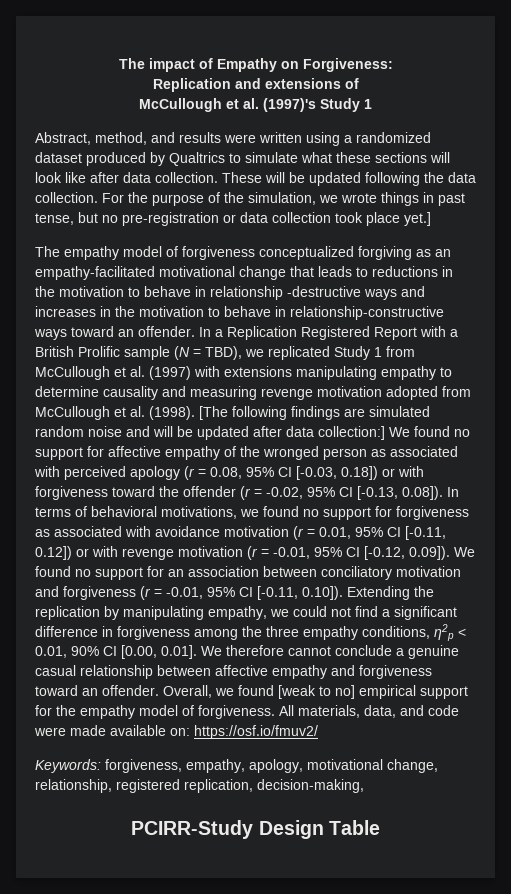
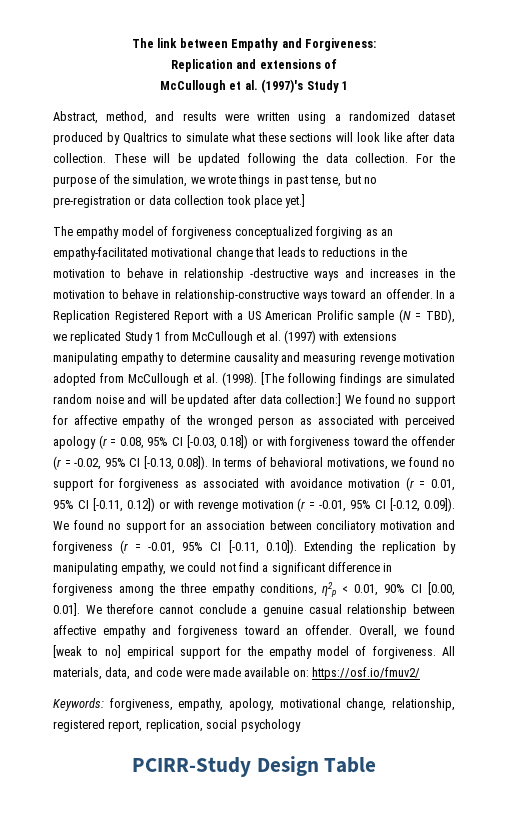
- The impact of Empathy on Forgiveness:
+ The link between Empathy and Forgiveness:
- In a Replication Registered Report with a British Prolific sample (N = TBD), we replicated Study 1 from McCullough et al. (1997) with extensions manipulating empathy to determine causality and measuring revenge motivation adopted from McCullough et al. (1998).
+ In a Replication Registered Report with a US American Prolific sample (N = TBD), we replicated Study 1 from McCullough et al. (1997) with extensions manipulating empathy to determine causality and measuring revenge motivation adopted from McCullough et al. (1998).
- Keywords: forgiveness, empathy, apology, motivational change, relationship, registered replication, decision-making,
+ Keywords: forgiveness, empathy, apology, motivational change, relationship, registered report, replication, social psychology

